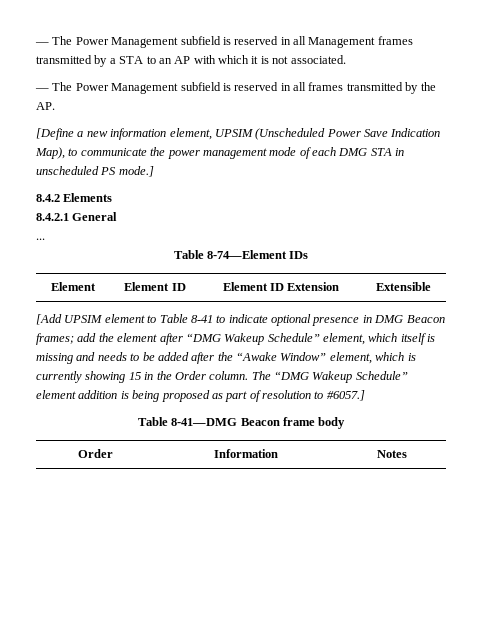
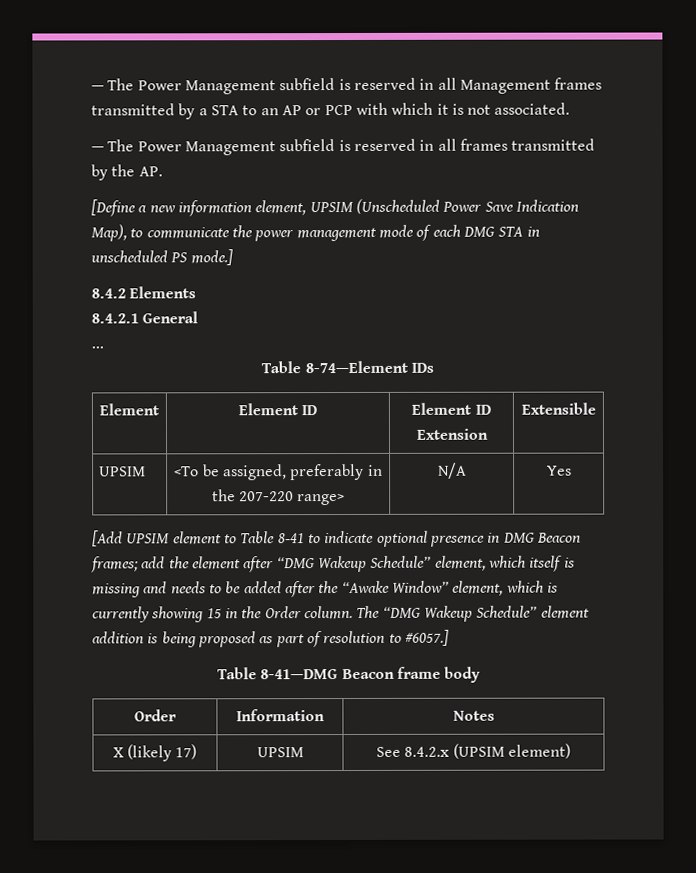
- — The Power Management subfield is reserved in all Management frames transmitted by a STA to an AP with which it is not associated.
+ — The Power Management subfield is reserved in all Management frames transmitted by a STA to an AP or PCP with which it is not associated.
+ UPSIM | <To be assigned, preferably in the 207-220 range> | N/A | Yes
+ X (likely 17) | UPSIM | See 8.4.2.x (UPSIM element)

